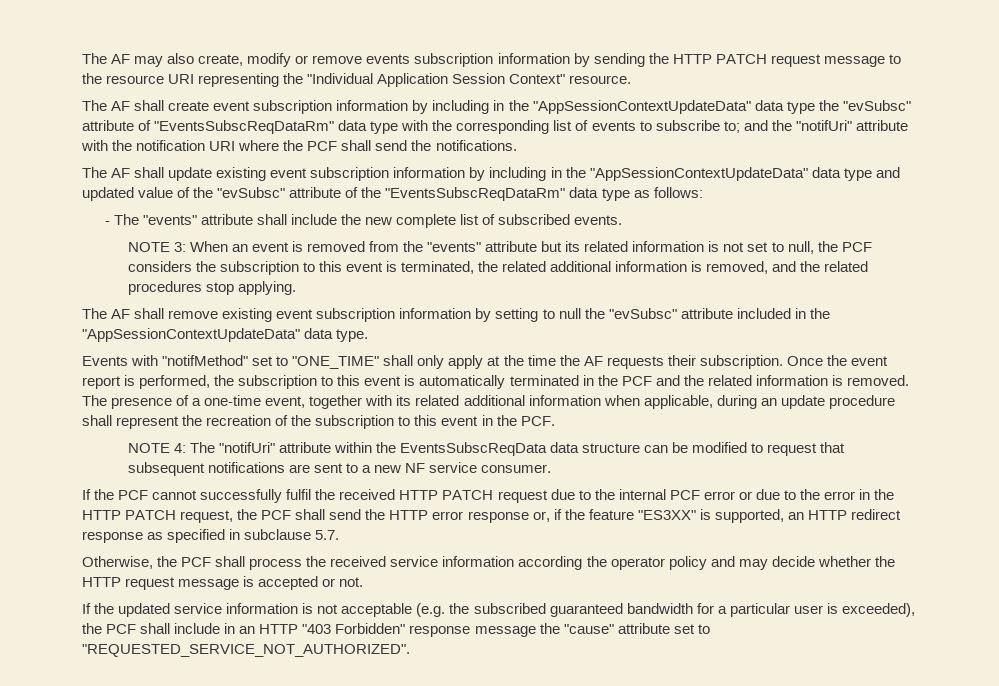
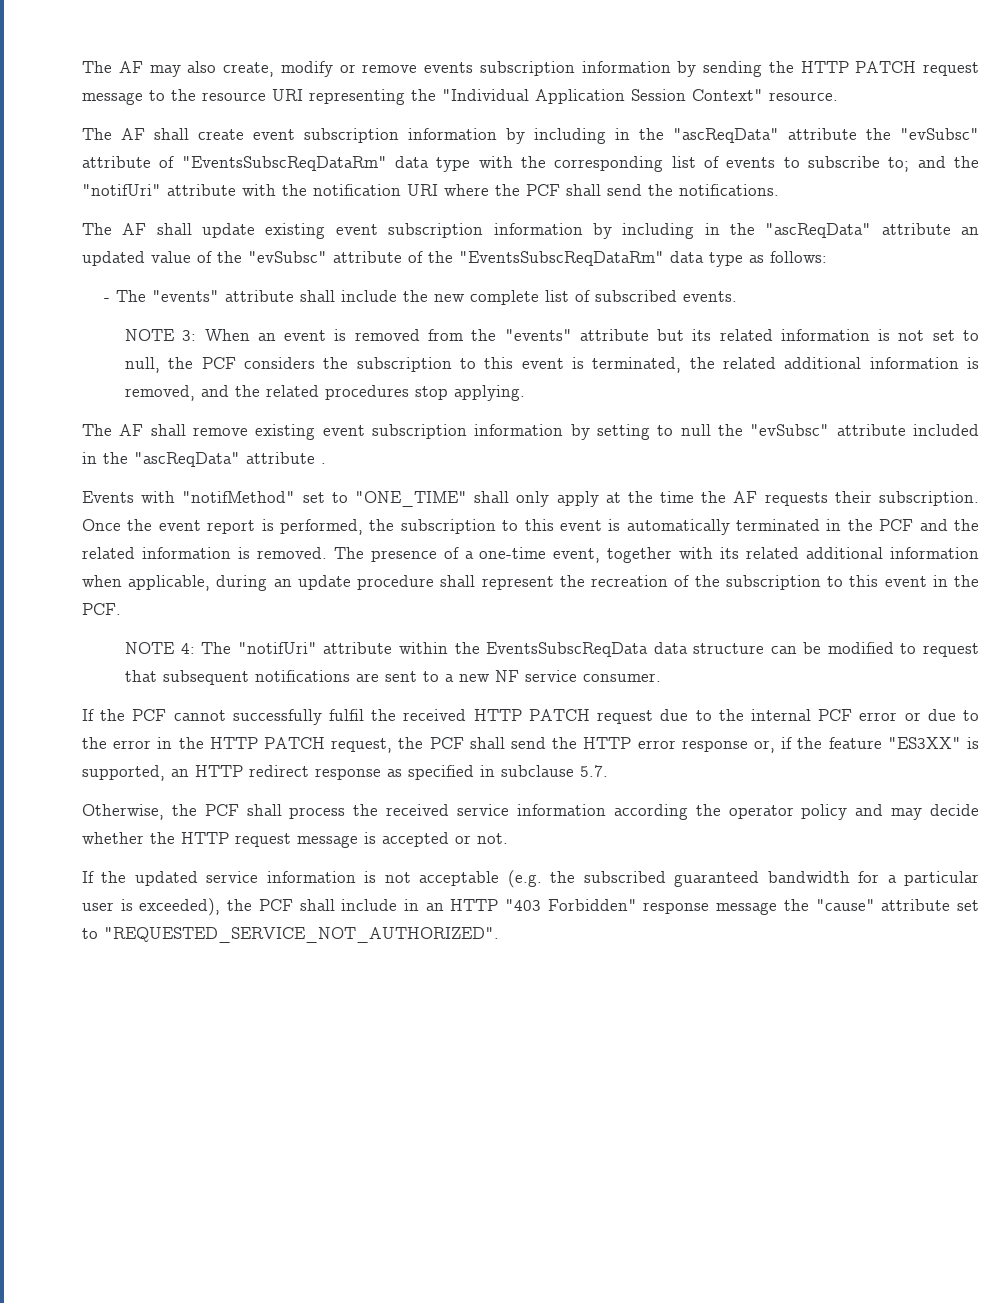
- The AF shall create event subscription information by including in the "AppSessionContextUpdateData" data type the "evSubsc" attribute of "EventsSubscReqDataRm" data type with the corresponding list of events to subscribe to; and the "notifUri" attribute with the notification URI where the PCF shall send the notifications.
+ The AF shall create event subscription information by including in the "ascReqData" attribute the "evSubsc" attribute of "EventsSubscReqDataRm" data type with the corresponding list of events to subscribe to; and the "notifUri" attribute with the notification URI where the PCF shall send the notifications.
- The AF shall update existing event subscription information by including in the "AppSessionContextUpdateData" data type and updated value of the "evSubsc" attribute of the "EventsSubscReqDataRm" data type as follows:
+ The AF shall update existing event subscription information by including in the "ascReqData" attribute an updated value of the "evSubsc" attribute of the "EventsSubscReqDataRm" data type as follows:
- The AF shall remove existing event subscription information by setting to null the "evSubsc" attribute included in the "AppSessionContextUpdateData" data type.
+ The AF shall remove existing event subscription information by setting to null the "evSubsc" attribute included in the "ascReqData" attribute .

